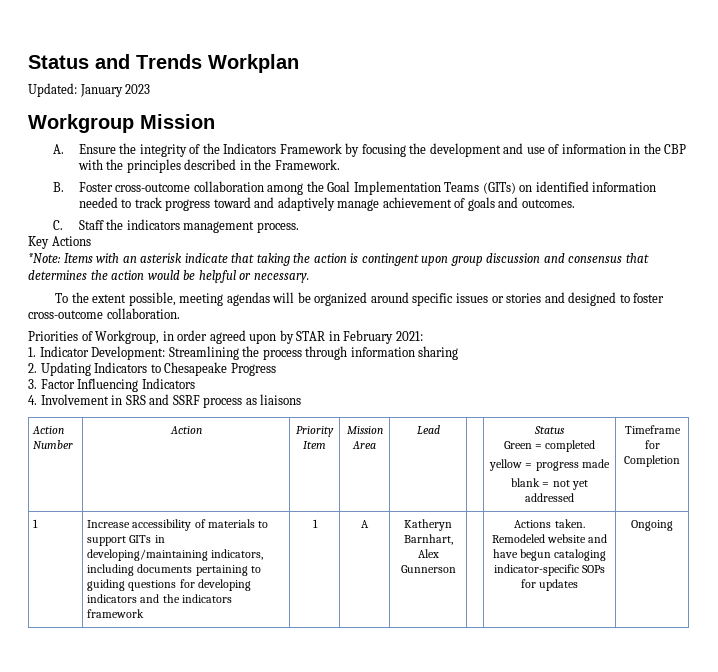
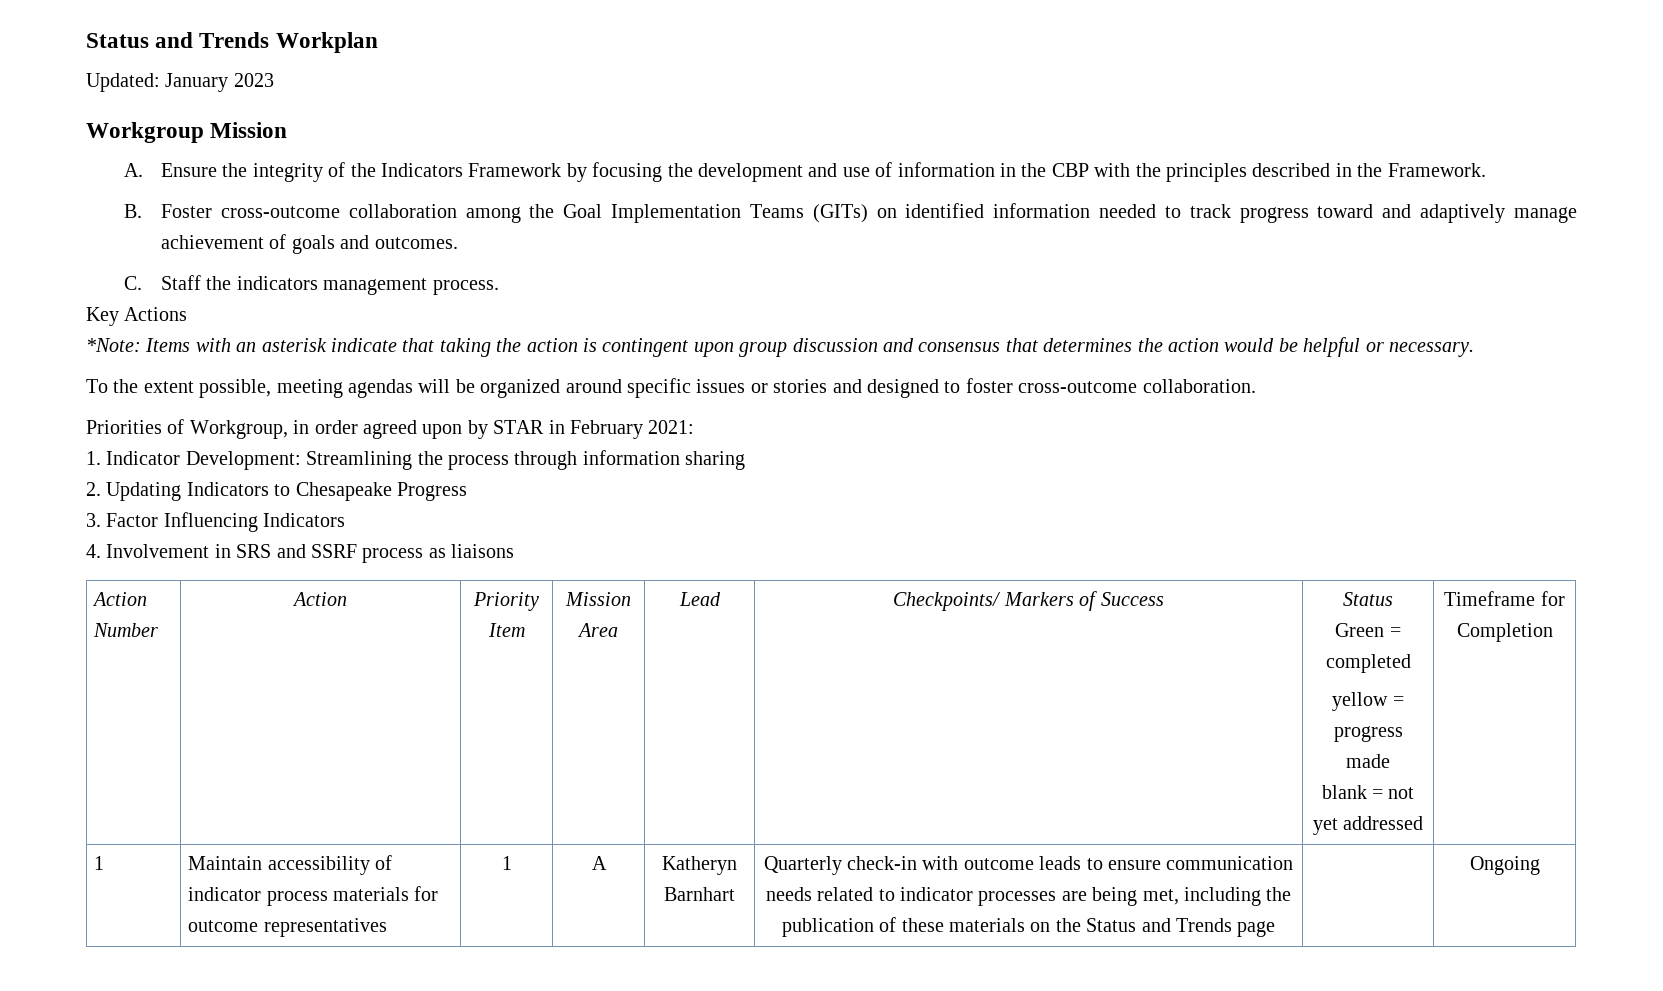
- Action Number | Action | Priority Item | Mission Area | Lead | | Status
+ Action Number | Action | Priority Item | Mission Area | Lead | Checkpoints/ Markers of Success | Status
- Increase accessibility of materials to support GITs in developing/maintaining indicators, including documents pertaining to guiding questions for developing indicators and the indicators framework | 1 | A | Katheryn Barnhart, Alex Gunnerson | | Actions taken. Remodeled website and have begun cataloging indicator-specific SOPs for updates
+ Maintain accessibility of indicator process materials for outcome representatives | 1 | A | Katheryn Barnhart | Quarterly check-in with outcome leads to ensure communication needs related to indicator processes are being met, including the publication of these materials on the Status and Trends page

